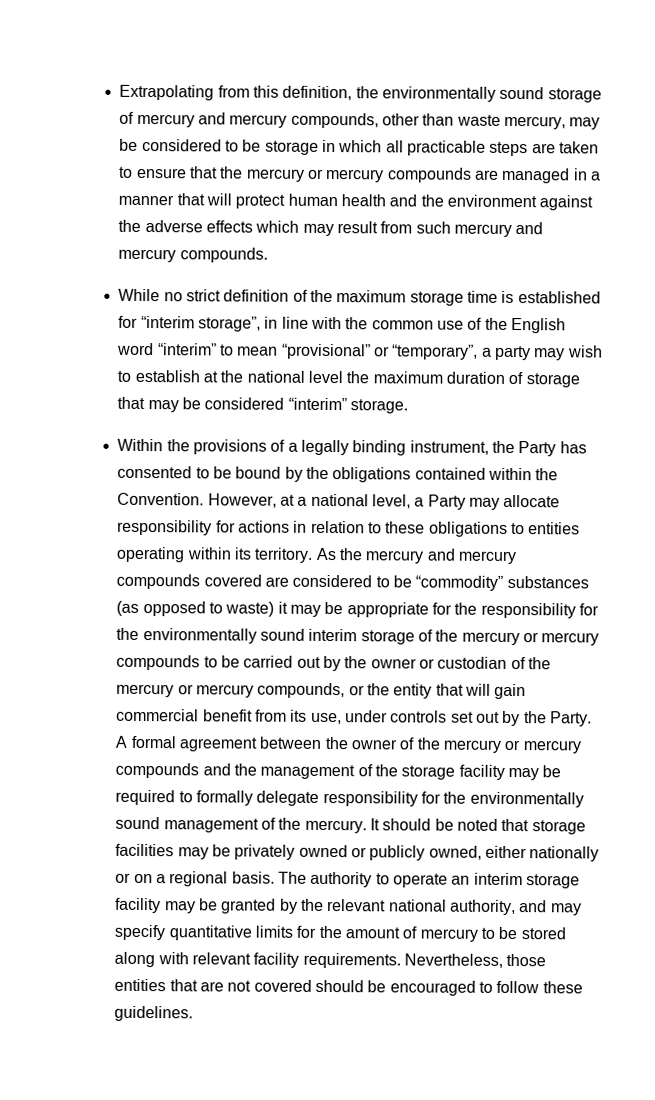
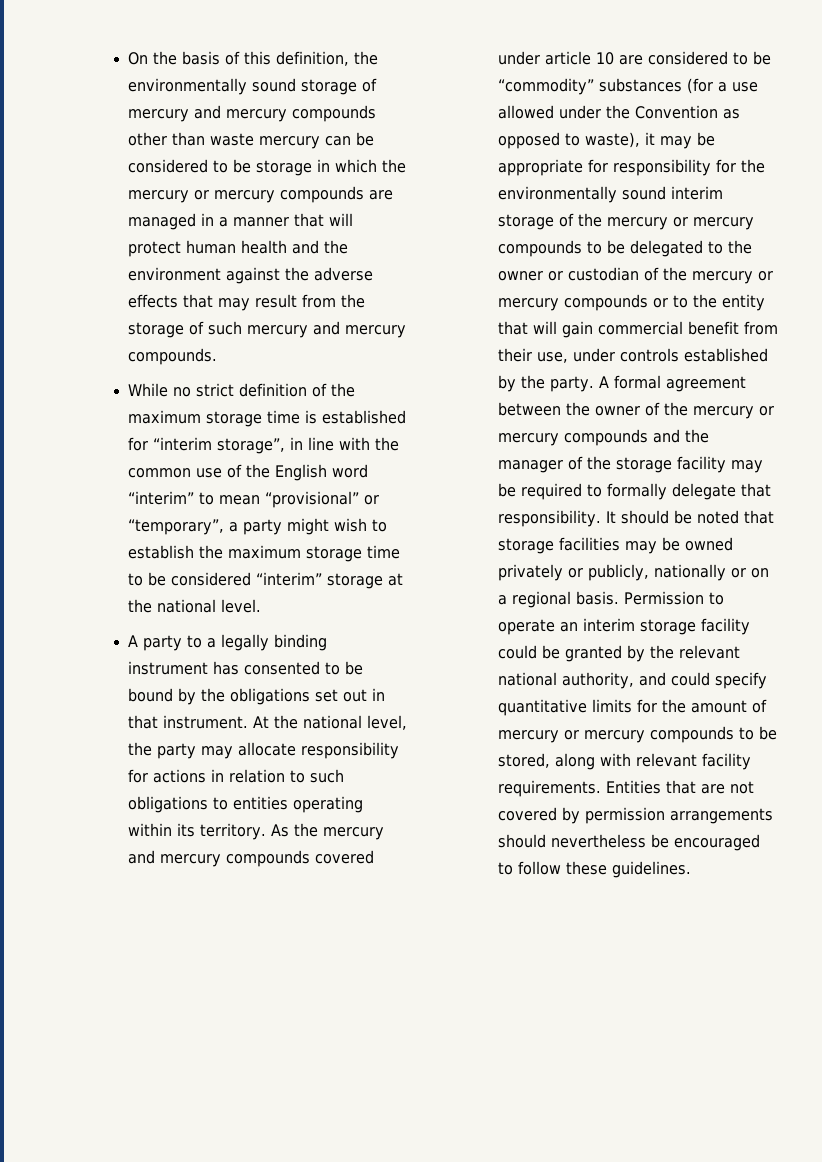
- Extrapolating from this definition, the environmentally sound storage of mercury and mercury compounds, other than waste mercury, may be considered to be storage in which all practicable steps are taken to ensure that the mercury or mercury compounds are managed in a manner that will protect human health and the environment against the adverse effects which may result from such mercury and mercury compounds.
+ On the basis of this definition, the environmentally sound storage of mercury and mercury compounds other than waste mercury can be considered to be storage in which the mercury or mercury compounds are managed in a manner that will protect human health and the environment against the adverse effects that may result from the storage of such mercury and mercury compounds.
- While no strict definition of the maximum storage time is established for “interim storage”, in line with the common use of the English word “interim” to mean “provisional” or “temporary”, a party may wish to establish at the national level the maximum duration of storage that may be considered “interim” storage.
- Within the provisions of a legally binding instrument, the Party has consented to be bound by the obligations contained within the Convention. However, at a national level, a Party may allocate responsibility for actions in relation to these obligations to entities operating within its territory.
+ While no strict definition of the maximum storage time is established for “interim storage”, in line with the common use of the English word “interim” to mean “provisional” or “temporary”, a party might wish to establish the maximum storage time to be considered “interim” storage at the national level.
+ A party to a legally binding instrument has consented to be bound by the obligations set out in that instrument. At the national level, the party may allocate responsibility for actions in relation to such obligations to entities operating within its territory.
- As the mercury and mercury compounds covered are considered to be “commodity” substances (as opposed to waste) it may be appropriate for the responsibility for the environmentally sound interim storage of the mercury or mercury compounds to be carried out by the owner or custodian of the mercury or mercury compounds, or the entity that will gain commercial benefit from its use, under controls set out by the Party.
+ As the mercury and mercury compounds covered under article 10 are considered to be “commodity” substances (for a use allowed under the Convention as opposed to waste), it may be appropriate for responsibility for the environmentally sound interim storage of the mercury or mercury compounds to be delegated to the owner or custodian of the mercury or mercury compounds or to the entity that will gain commercial benefit from their use, under controls established by the party.
- A formal agreement between the owner of the mercury or mercury compounds and the management of the storage facility may be required to formally delegate responsibility for the environmentally sound management of the mercury.
+ A formal agreement between the owner of the mercury or mercury compounds and the manager of the storage facility may be required to formally delegate that responsibility.
- It should be noted that storage facilities may be privately owned or publicly owned, either nationally or on a regional basis.
+ It should be noted that storage facilities may be owned privately or publicly, nationally or on a regional basis.
- The authority to operate an interim storage facility may be granted by the relevant national authority, and may specify quantitative limits for the amount of mercury to be stored along with relevant facility requirements.
+ Permission to operate an interim storage facility could be granted by the relevant national authority, and could specify quantitative limits for the amount of mercury or mercury compounds to be stored, along with relevant facility requirements.
- Nevertheless, those entities that are not covered should be encouraged to follow these guidelines.
+ Entities that are not covered by permission arrangements should nevertheless be encouraged to follow these guidelines.

